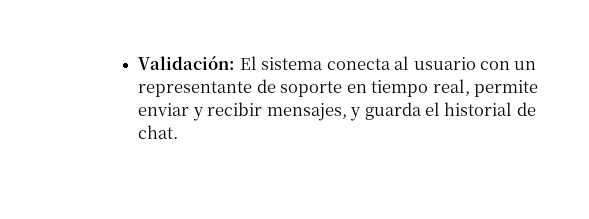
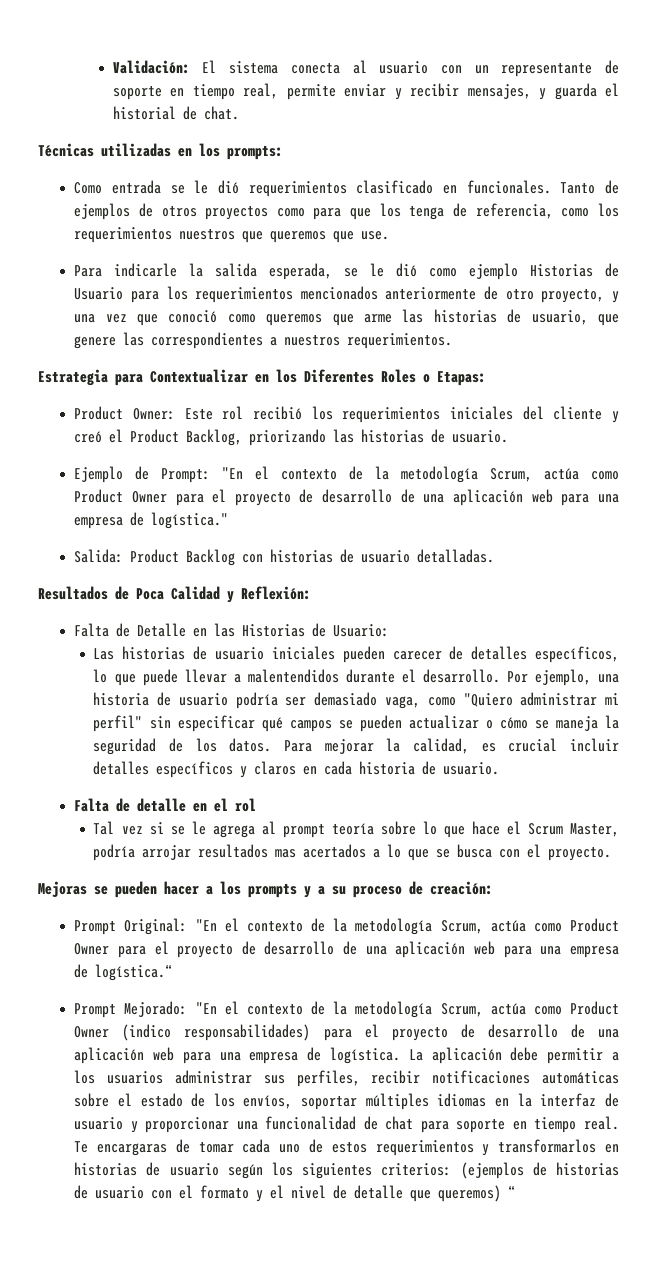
+ Técnicas utilizadas en los prompts:
+ Como entrada se le dió requerimientos clasificado en funcionales. Tanto de ejemplos de otros proyectos como para que los tenga de referencia, como los requerimientos nuestros que queremos que use.
+ Para indicarle la salida esperada, se le dió como ejemplo Historias de Usuario para los requerimientos mencionados anteriormente de otro proyecto, y una vez que conoció como queremos que arme las historias de usuario, que genere las correspondientes a nuestros requerimientos.
+ Estrategia para Contextualizar en los Diferentes Roles o Etapas:
+ Product Owner: Este rol recibió los requerimientos iniciales del cliente y creó el Product Backlog, priorizando las historias de usuario.
+ Ejemplo de Prompt: "En el contexto de la metodología Scrum, actúa como Product Owner para el proyecto de desarrollo de una aplicación web para una empresa de logística."
+ Salida: Product Backlog con historias de usuario detalladas.
+ Resultados de Poca Calidad y Reflexión:
+ Falta de Detalle en las Historias de Usuario:
+ Las historias de usuario iniciales pueden carecer de detalles específicos, lo que puede llevar a malentendidos durante el desarrollo. Por ejemplo, una historia de usuario podría ser demasiado vaga, como "Quiero administrar mi perfil" sin especificar qué campos se pueden actualizar o cómo se maneja la seguridad de los datos. Para mejorar la calidad, es crucial incluir detalles específicos y claros en cada historia de usuario.
+ Falta de detalle en el rol
+ Tal vez si se le agrega al prompt teoría sobre lo que hace el Scrum Master, podría arrojar resultados mas acertados a lo que se busca con el proyecto.
+ Mejoras se pueden hacer a los prompts y a su proceso de creación:
+ Prompt Original: "En el contexto de la metodología Scrum, actúa como Product Owner para el proyecto de desarrollo de una aplicación web para una empresa de logística.“
+ Prompt Mejorado: "En el contexto de la metodología Scrum, actúa como Product Owner (indico responsabilidades) para el proyecto de desarrollo de una aplicación web para una empresa de logística. La aplicación debe permitir a los usuarios administrar sus perfiles, recibir notificaciones automáticas sobre el estado de los envíos, soportar múltiples idiomas en la interfaz de usuario y proporcionar una funcionalidad de chat para soporte en tiempo real. Te encargaras de tomar cada uno de estos requerimientos y transformarlos en historias de usuario según los siguientes criterios: (ejemplos de historias de usuario con el formato y el nivel de detalle que queremos) “

